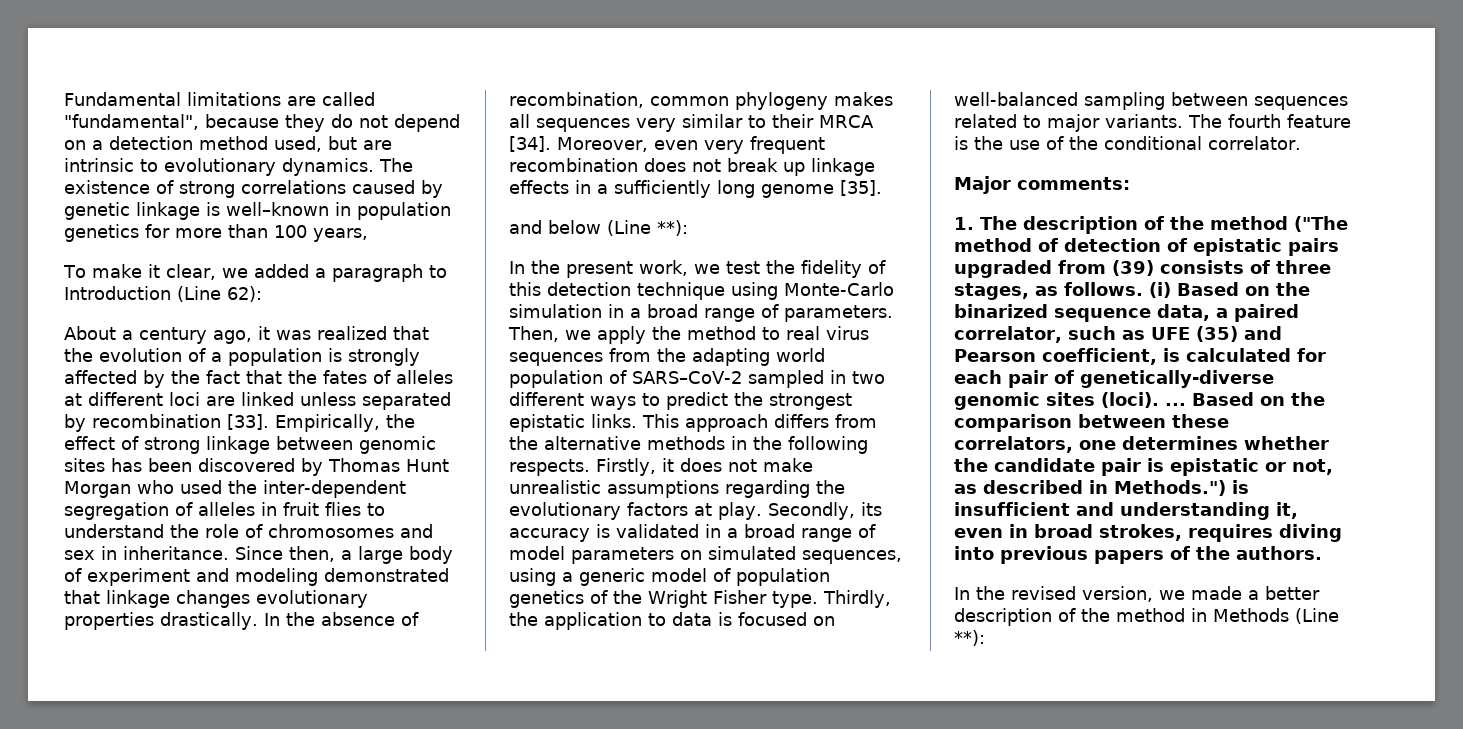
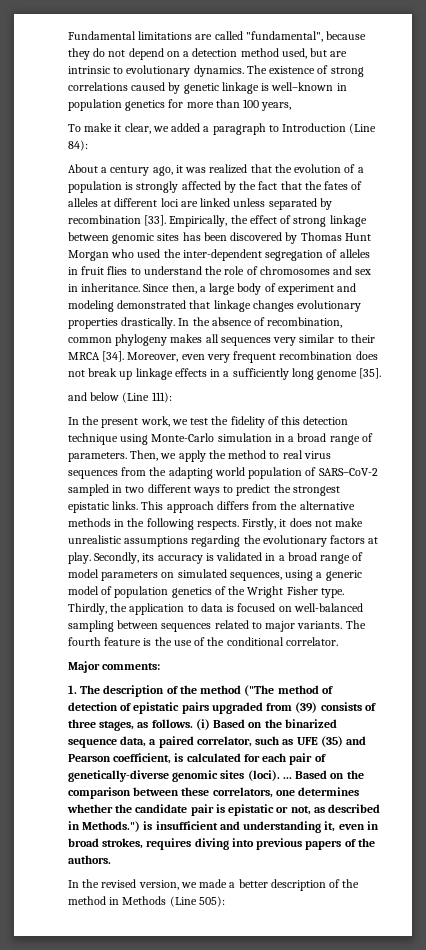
- To make it clear, we added a paragraph to Introduction (Line 62):
+ To make it clear, we added a paragraph to Introduction (Line 84):
- and below (Line **):
+ and below (Line 111):
- In the revised version, we made a better description of the method in Methods (Line **):
+ In the revised version, we made a better description of the method in Methods (Line 505):

